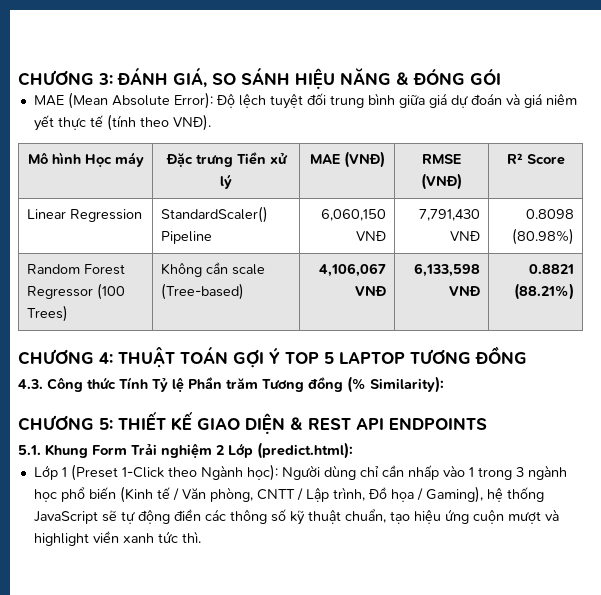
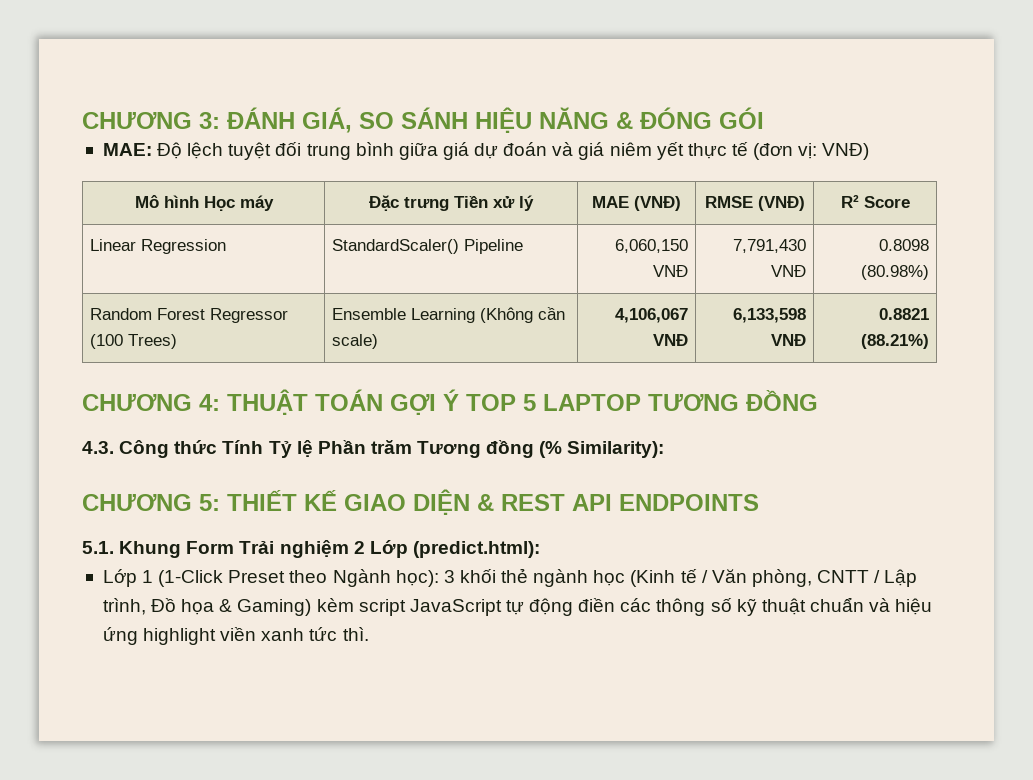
- MAE (Mean Absolute Error): Độ lệch tuyệt đối trung bình giữa giá dự đoán và giá niêm yết thực tế (tính theo VNĐ).
+ MAE: Độ lệch tuyệt đối trung bình giữa giá dự đoán và giá niêm yết thực tế (đơn vị: VNĐ)
- Random Forest Regressor (100 Trees) | Không cần scale (Tree-based) | 4,106,067 VNĐ | 6,133,598 VNĐ | 0.8821 (88.21%)
+ Random Forest Regressor (100 Trees) | Ensemble Learning (Không cần scale) | 4,106,067 VNĐ | 6,133,598 VNĐ | 0.8821 (88.21%)
- Lớp 1 (Preset 1-Click theo Ngành học): Người dùng chỉ cần nhấp vào 1 trong 3 ngành học phổ biến (Kinh tế / Văn phòng, CNTT / Lập trình, Đồ họa / Gaming), hệ thống JavaScript sẽ tự động điền các thông số kỹ thuật chuẩn, tạo hiệu ứng cuộn mượt và highlight viền xanh tức thì.
+ Lớp 1 (1-Click Preset theo Ngành học): 3 khối thẻ ngành học (Kinh tế / Văn phòng, CNTT / Lập trình, Đồ họa & Gaming) kèm script JavaScript tự động điền các thông số kỹ thuật chuẩn và hiệu ứng highlight viền xanh tức thì.

